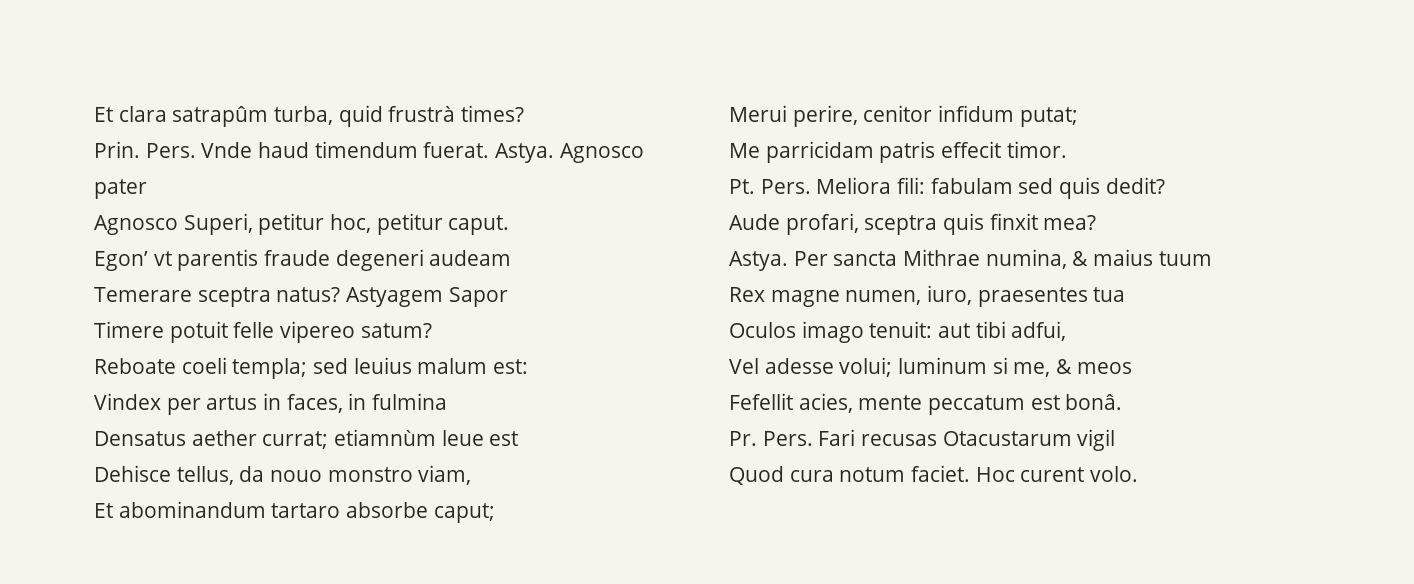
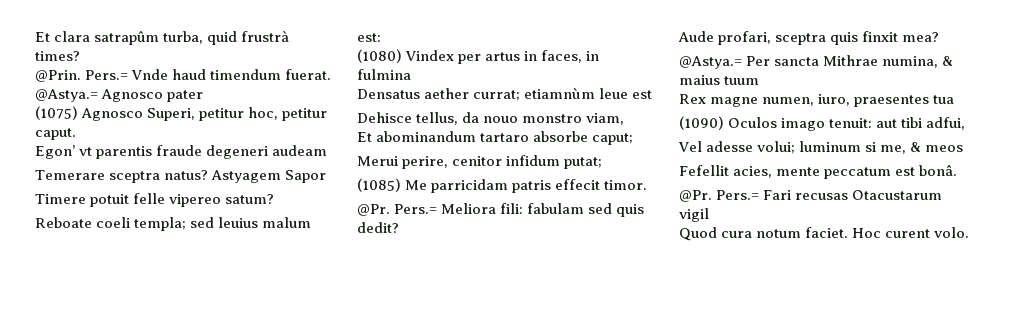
- Prin. Pers. Vnde haud timendum fuerat.
+ @Prin. Pers.= Vnde haud timendum fuerat.
- Astya. Agnosco pater
+ @Astya.= Agnosco pater
- Agnosco Superi, petitur hoc, petitur caput.
+ (1075) Agnosco Superi, petitur hoc, petitur caput.
- Vindex per artus in faces, in fulmina
+ (1080) Vindex per artus in faces, in fulmina
- Me parricidam patris effecit timor.
+ (1085) Me parricidam patris effecit timor.
- Pt. Pers. Meliora fili: fabulam sed quis dedit?
+ @Pr. Pers.= Meliora fili: fabulam sed quis dedit?
- Astya. Per sancta Mithrae numina, & maius tuum
+ @Astya.= Per sancta Mithrae numina, & maius tuum
- Oculos imago tenuit: aut tibi adfui,
+ (1090) Oculos imago tenuit: aut tibi adfui,
- Pr. Pers. Fari recusas Otacustarum vigil
+ @Pr. Pers.= Fari recusas Otacustarum vigil

